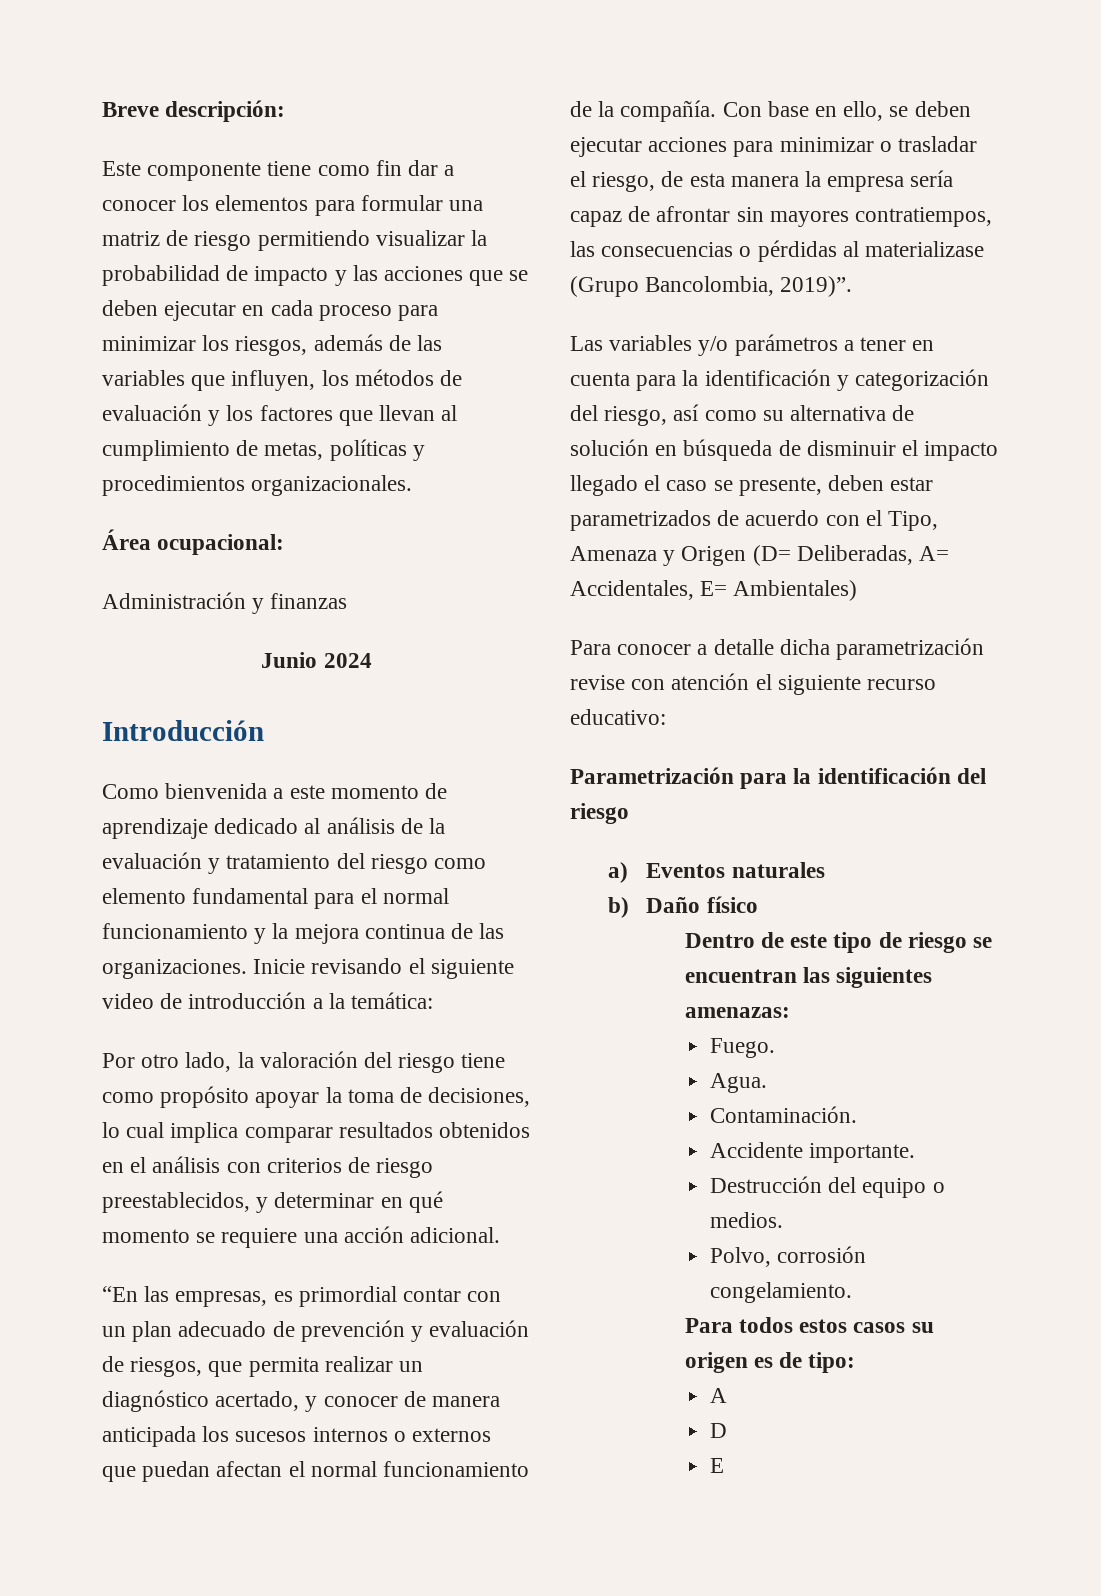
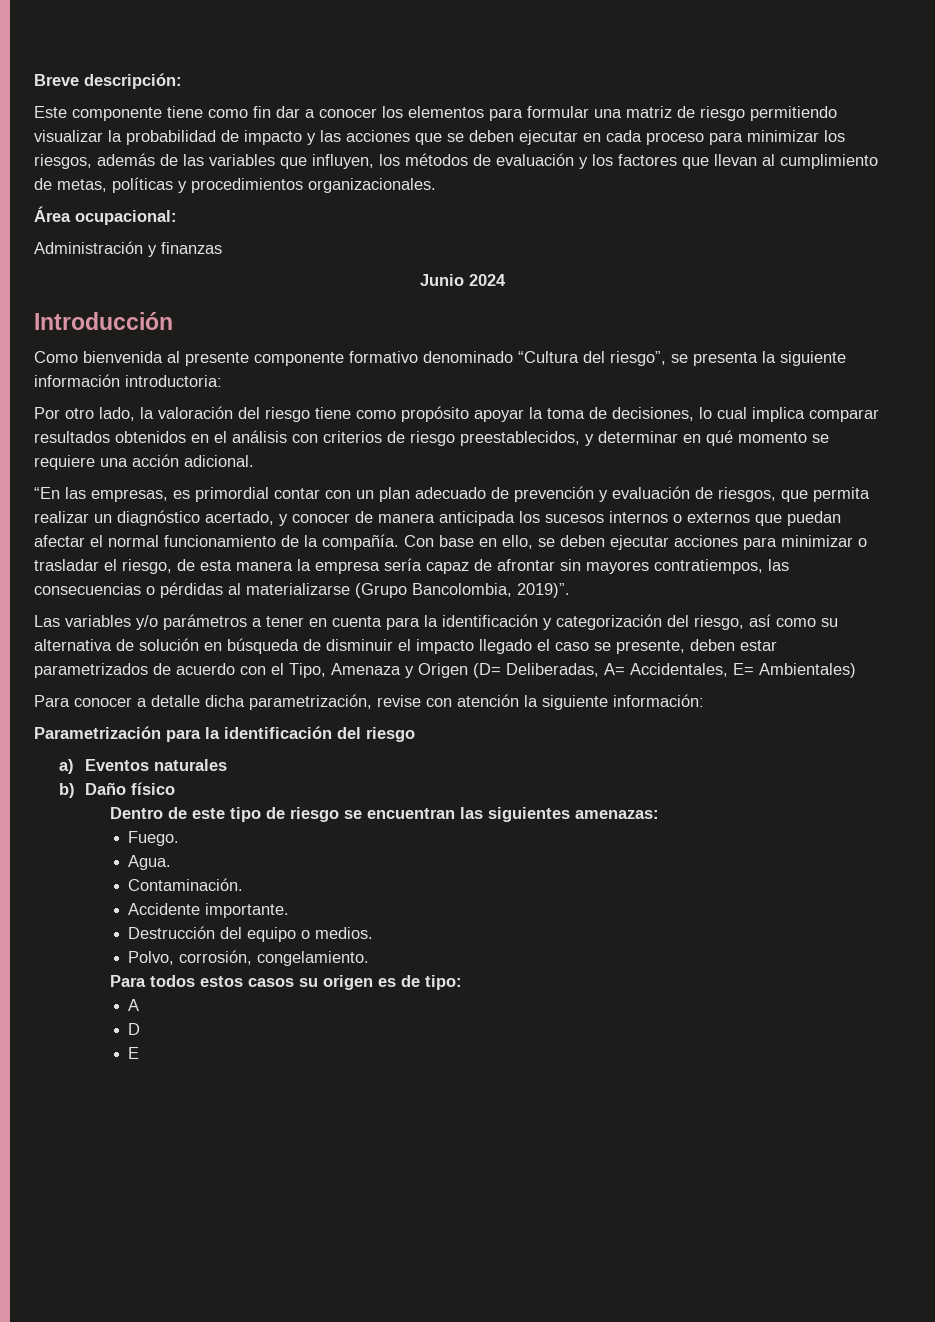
- Como bienvenida a este momento de aprendizaje dedicado al análisis de la evaluación y tratamiento del riesgo como elemento fundamental para el normal funcionamiento y la mejora continua de las organizaciones. Inicie revisando el siguiente video de introducción a la temática:
+ Como bienvenida al presente componente formativo denominado “Cultura del riesgo”, se presenta la siguiente información introductoria:
- “En las empresas, es primordial contar con un plan adecuado de prevención y evaluación de riesgos, que permita realizar un diagnóstico acertado, y conocer de manera anticipada los sucesos internos o externos que puedan afectan el normal funcionamiento de la compañía.
+ “En las empresas, es primordial contar con un plan adecuado de prevención y evaluación de riesgos, que permita realizar un diagnóstico acertado, y conocer de manera anticipada los sucesos internos o externos que puedan afectar el normal funcionamiento de la compañía.
- Con base en ello, se deben ejecutar acciones para minimizar o trasladar el riesgo, de esta manera la empresa sería capaz de afrontar sin mayores contratiempos, las consecuencias o pérdidas al materializase (Grupo Bancolombia, 2019)”.
+ Con base en ello, se deben ejecutar acciones para minimizar o trasladar el riesgo, de esta manera la empresa sería capaz de afrontar sin mayores contratiempos, las consecuencias o pérdidas al materializarse (Grupo Bancolombia, 2019)”.
- Para conocer a detalle dicha parametrización revise con atención el siguiente recurso educativo:
+ Para conocer a detalle dicha parametrización, revise con atención la siguiente información:
- Polvo, corrosión congelamiento.
+ Polvo, corrosión, congelamiento.

